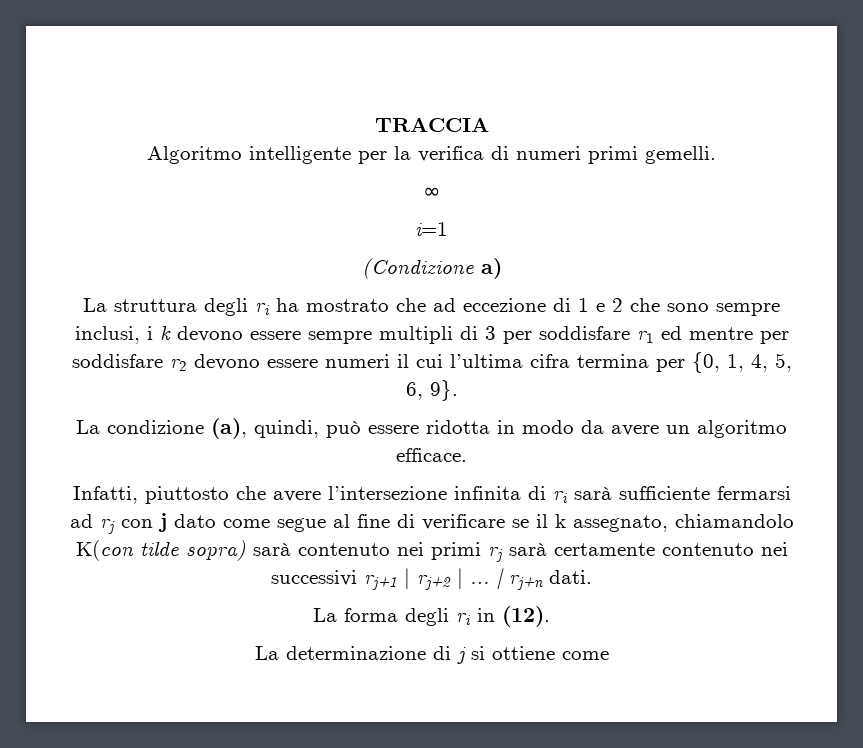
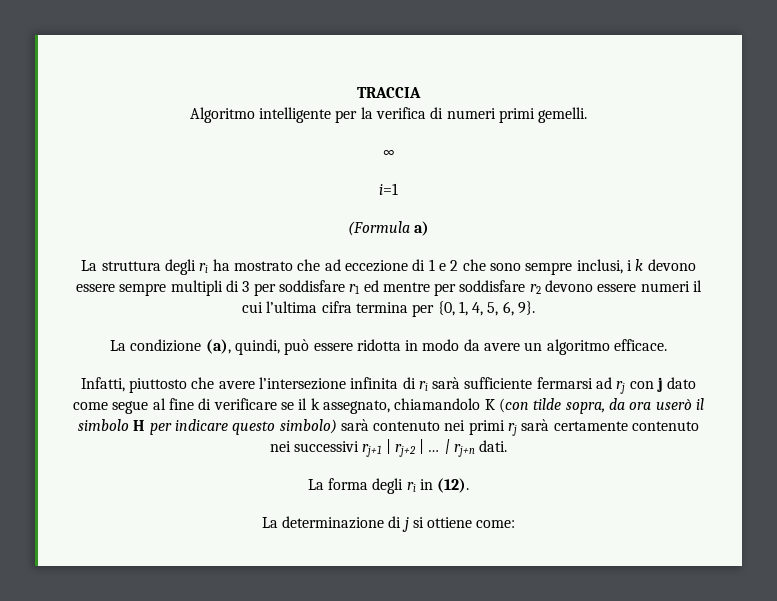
- (Condizione a)
+ (Formula a)
- Infatti, piuttosto che avere l’intersezione infinita di ri sarà sufficiente fermarsi ad rj con j dato come segue al fine di verificare se il k assegnato, chiamandolo K(con tilde sopra) sarà contenuto nei primi rj sarà certamente contenuto nei successivi rj+1 | rj+2 | …
+ Infatti, piuttosto che avere l’intersezione infinita di ri sarà sufficiente fermarsi ad rj con j dato come segue al fine di verificare se il k assegnato, chiamandolo K (con tilde sopra, da ora userò il simbolo H per indicare questo simbolo) sarà contenuto nei primi rj sarà certamente contenuto nei successivi rj+1 | rj+2 | …
- La determinazione di j si ottiene come
+ La determinazione di j si ottiene come:

